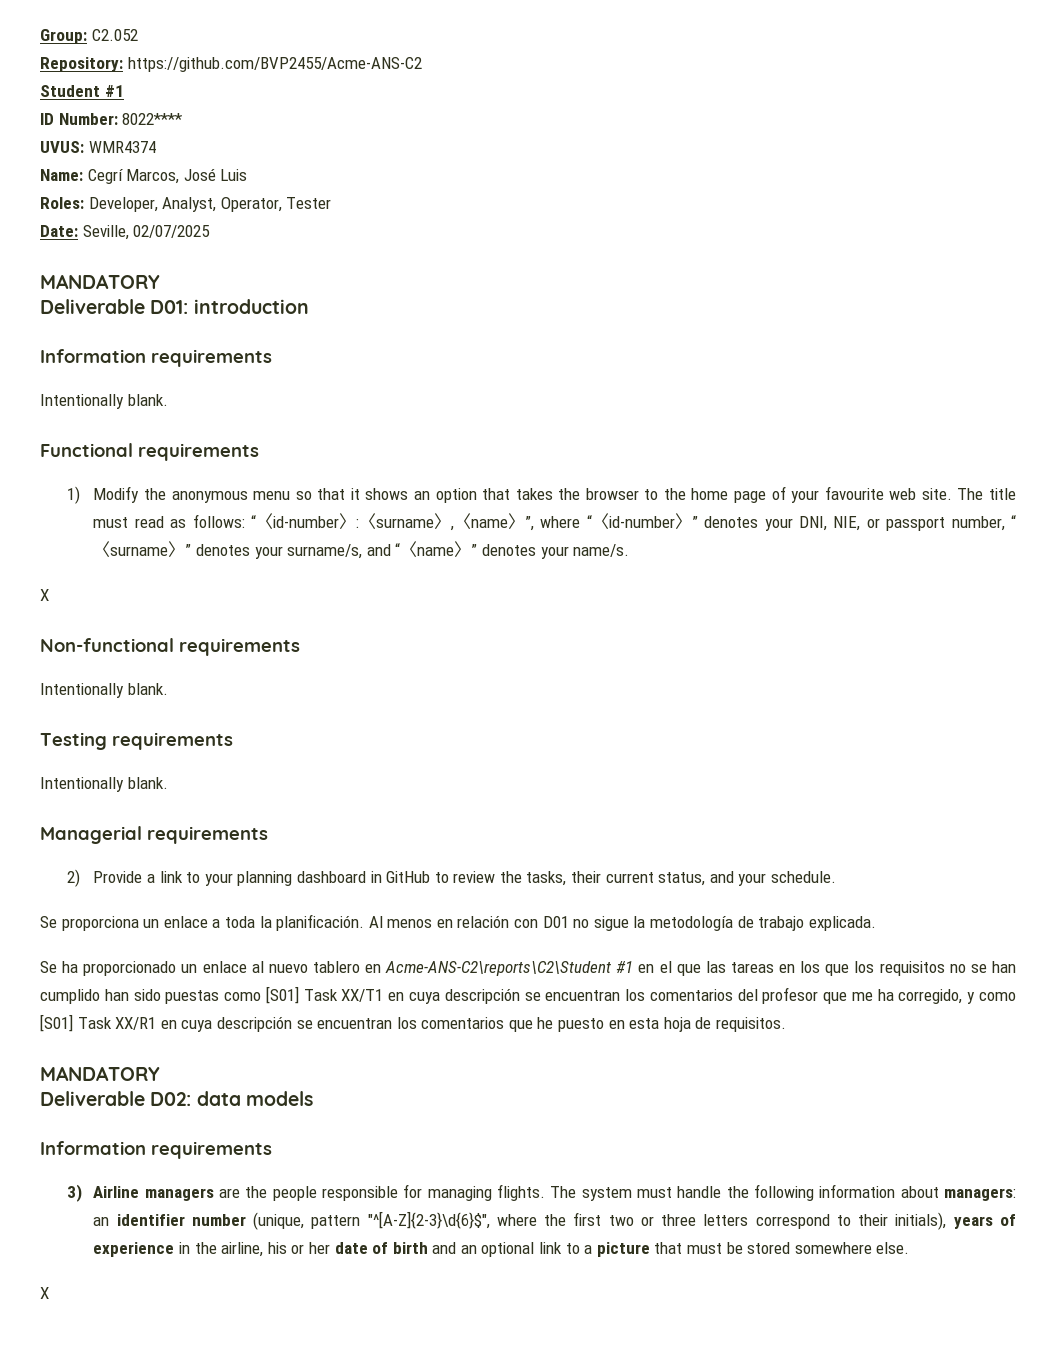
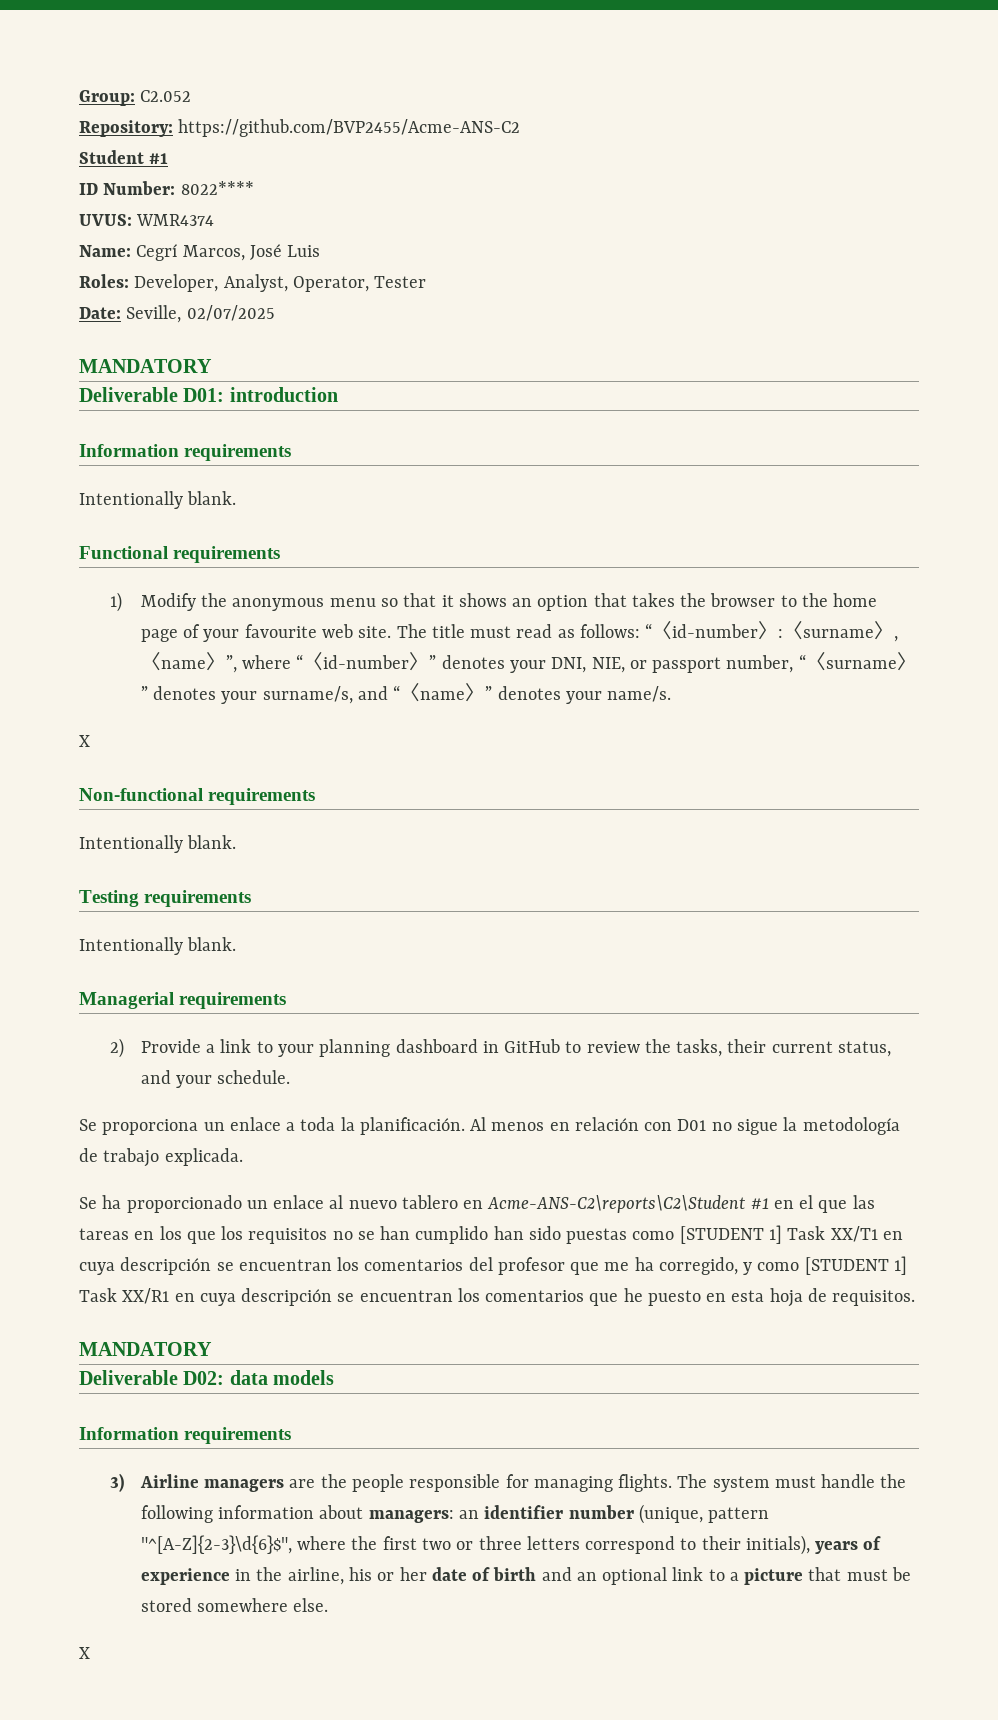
- Se ha proporcionado un enlace al nuevo tablero en Acme-ANS-C2\reports\C2\Student #1 en el que las tareas en los que los requisitos no se han cumplido han sido puestas como [S01] Task XX/T1 en cuya descripción se encuentran los comentarios del profesor que me ha corregido, y como [S01] Task XX/R1 en cuya descripción se encuentran los comentarios que he puesto en esta hoja de requisitos.
+ Se ha proporcionado un enlace al nuevo tablero en Acme-ANS-C2\reports\C2\Student #1 en el que las tareas en los que los requisitos no se han cumplido han sido puestas como [STUDENT 1] Task XX/T1 en cuya descripción se encuentran los comentarios del profesor que me ha corregido, y como [STUDENT 1] Task XX/R1 en cuya descripción se encuentran los comentarios que he puesto en esta hoja de requisitos.

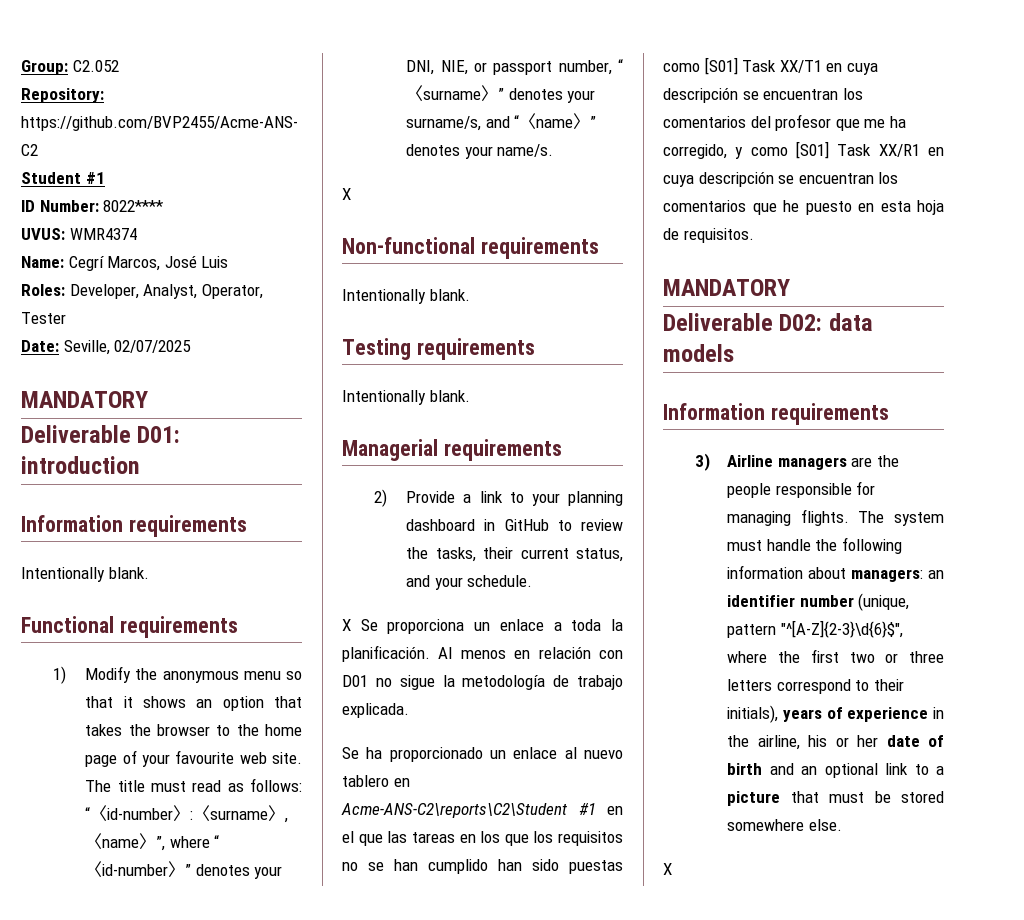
- Se proporciona un enlace a toda la planificación.
+ X Se proporciona un enlace a toda la planificación.
- Se ha proporcionado un enlace al nuevo tablero en Acme-ANS-C2\reports\C2\Student #1 en el que las tareas en los que los requisitos no se han cumplido han sido puestas como [STUDENT 1] Task XX/T1 en cuya descripción se encuentran los comentarios del profesor que me ha corregido, y como [STUDENT 1] Task XX/R1 en cuya descripción se encuentran los comentarios que he puesto en esta hoja de requisitos.
+ Se ha proporcionado un enlace al nuevo tablero en Acme-ANS-C2\reports\C2\Student #1 en el que las tareas en los que los requisitos no se han cumplido han sido puestas como [S01] Task XX/T1 en cuya descripción se encuentran los comentarios del profesor que me ha corregido, y como [S01] Task XX/R1 en cuya descripción se encuentran los comentarios que he puesto en esta hoja de requisitos.

